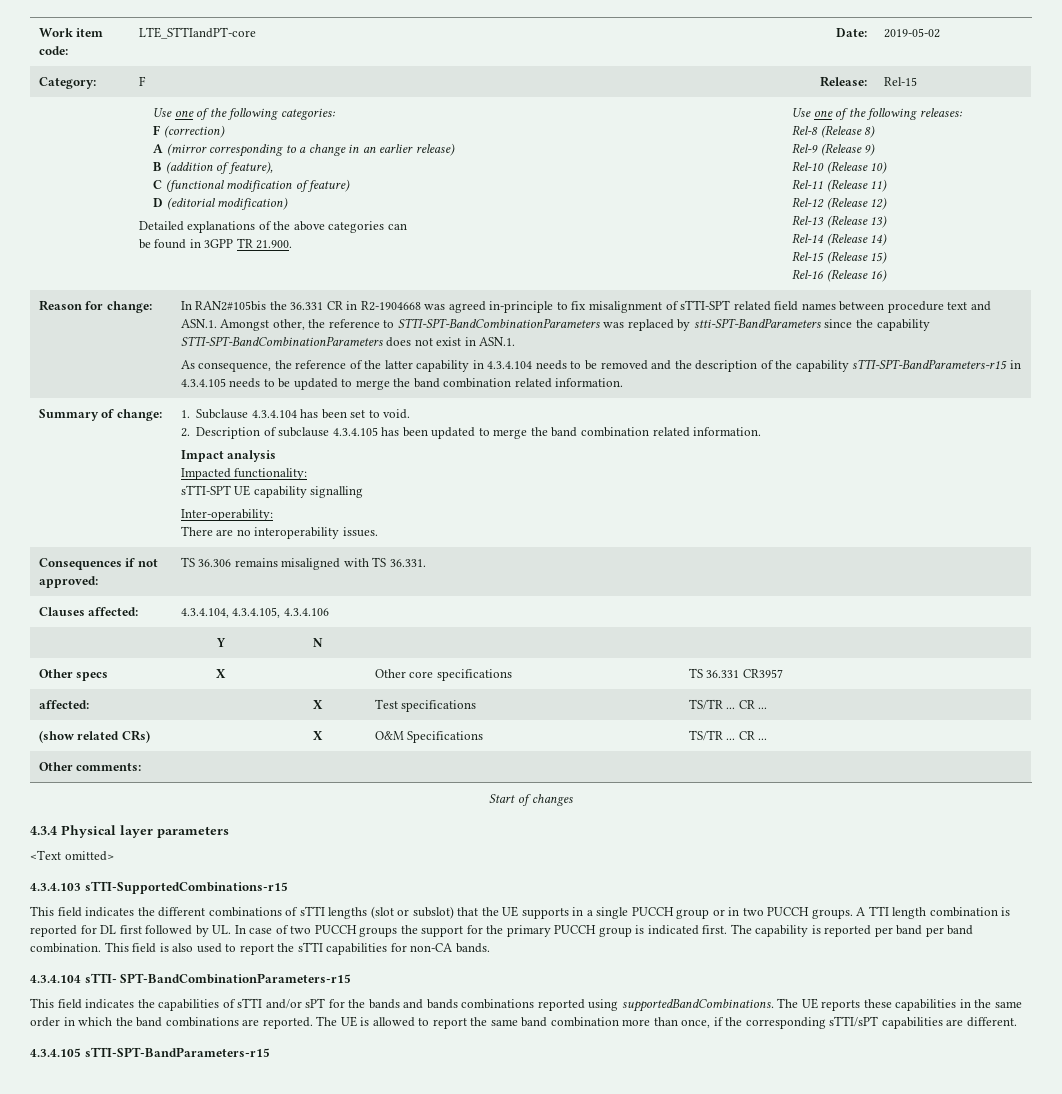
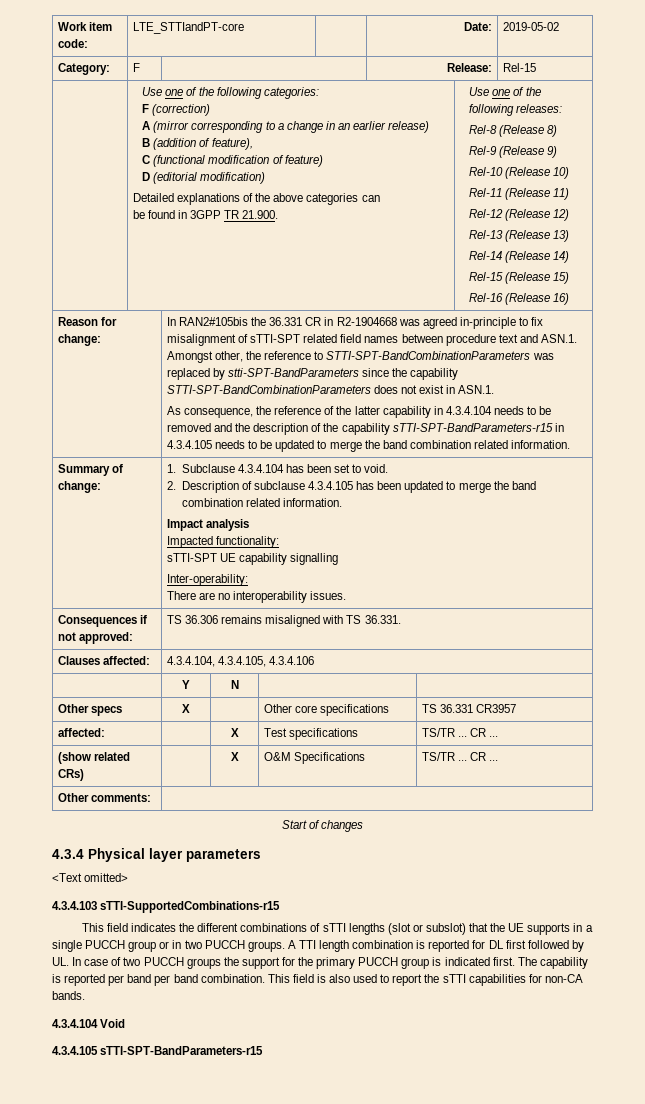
- 4.3.4.104 sTTI- SPT-BandCombinationParameters-r15
- This field indicates the capabilities of sTTI and/or sPT for the bands and bands combinations reported using supportedBandCombinations. The UE reports these capabilities in the same order in which the band combinations are reported. The UE is allowed to report the same band combination more than once, if the corresponding sTTI/sPT capabilities are different.
+ 4.3.4.104 Void

